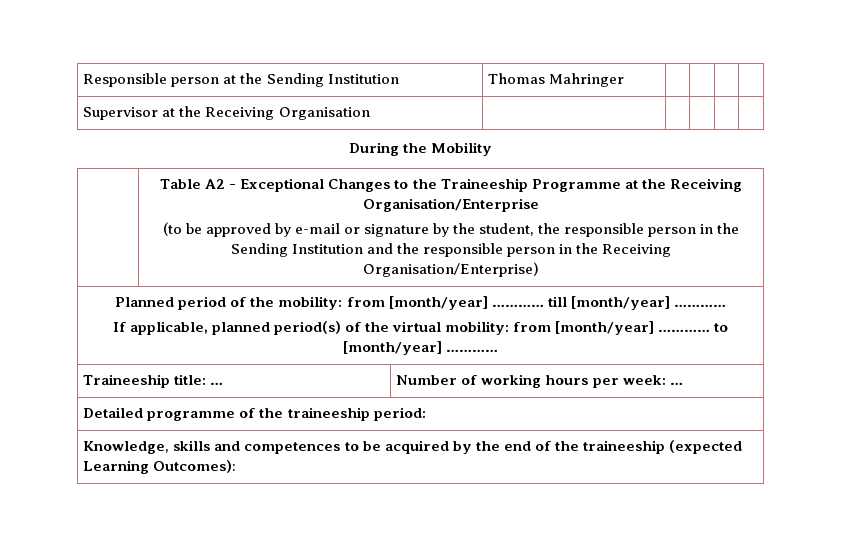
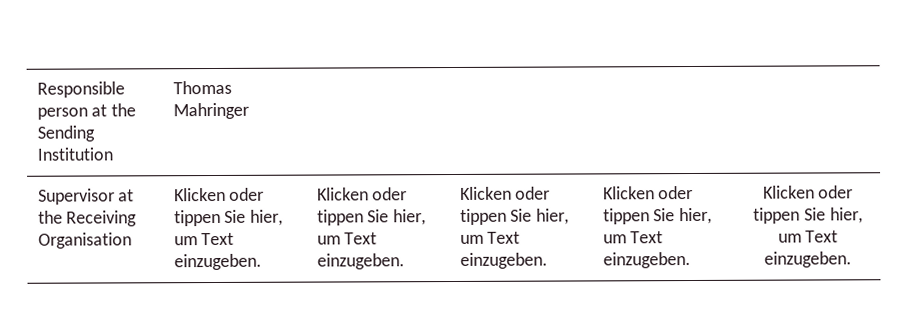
- During the Mobility
- | Table A2 - Exceptional Changes to the Traineeship Programme at the Receiving Organisation/Enterprise
- (to be approved by e-mail or signature by the student, the responsible person in the Sending Institution and the responsible person in the Receiving Organisation/Enterprise)
- Planned period of the mobility: from [month/year] ………… till [month/year] …………
- If applicable, planned period(s) of the virtual mobility: from [month/year] ………… to [month/year] …………
- Traineeship title: … | Number of working hours per week: …
- Detailed programme of the traineeship period:
- Knowledge, skills and competences to be acquired by the end of the traineeship (expected Learning Outcomes):
+ Klicken oder tippen Sie hier, um Text einzugeben. | Klicken oder tippen Sie hier, um Text einzugeben. | Klicken oder tippen Sie hier, um Text einzugeben. | Klicken oder tippen Sie hier, um Text einzugeben. | Klicken oder tippen Sie hier, um Text einzugeben.

